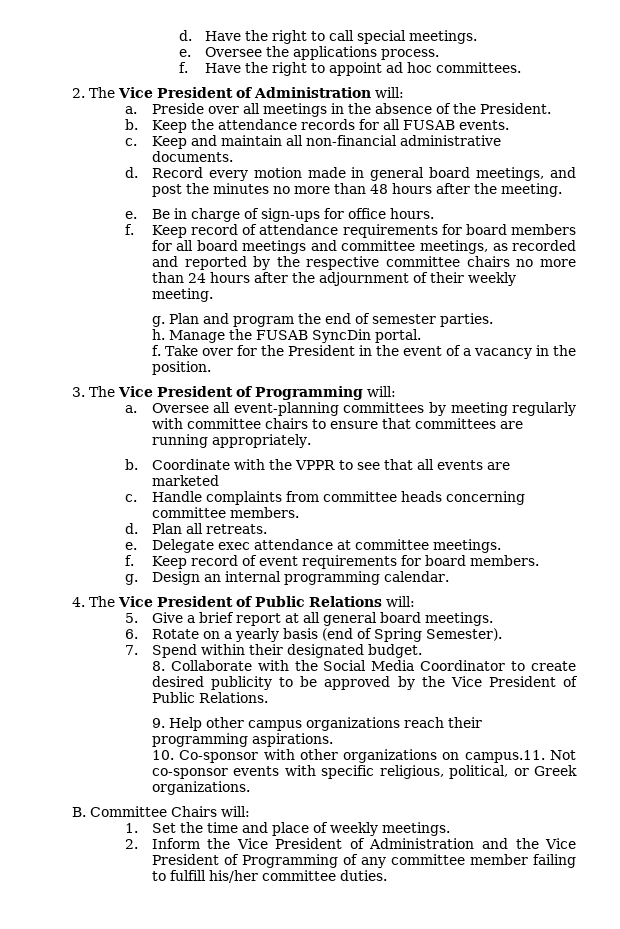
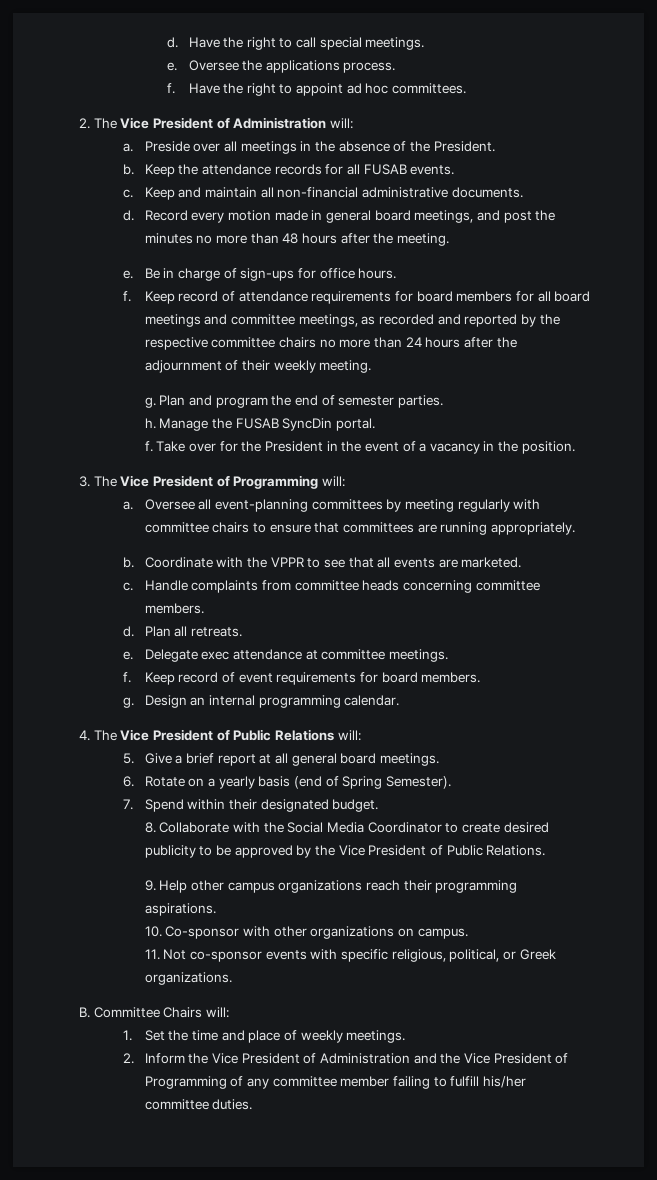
- Coordinate with the VPPR to see that all events are marketed
+ Coordinate with the VPPR to see that all events are marketed.
- 10. Co-sponsor with other organizations on campus.11. Not co-sponsor events with specific religious, political, or Greek organizations.
+ 10. Co-sponsor with other organizations on campus.
+ 11. Not co-sponsor events with specific religious, political, or Greek organizations.

